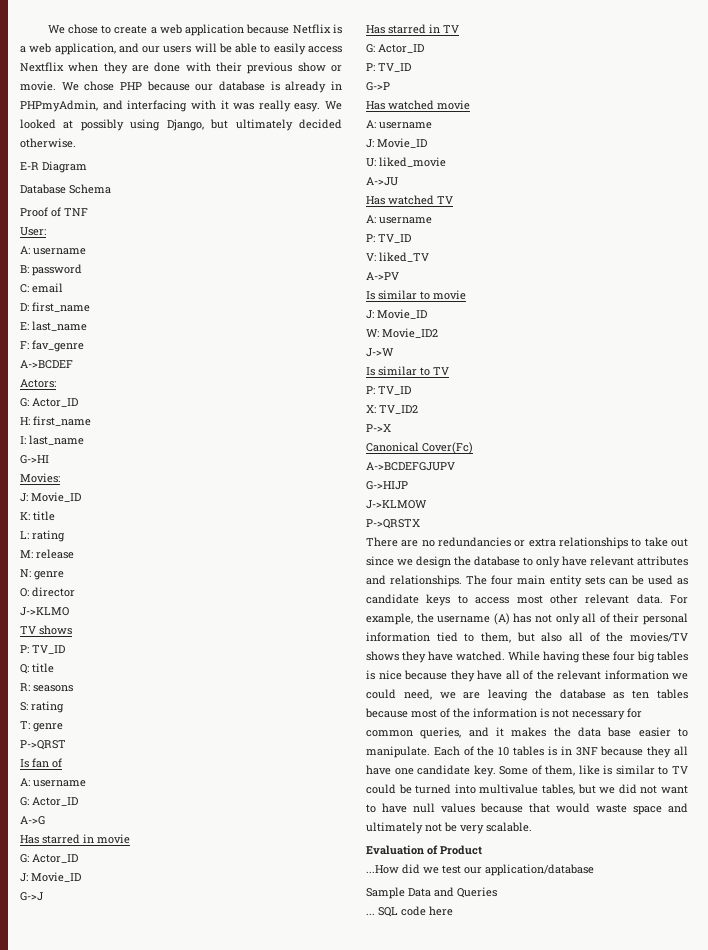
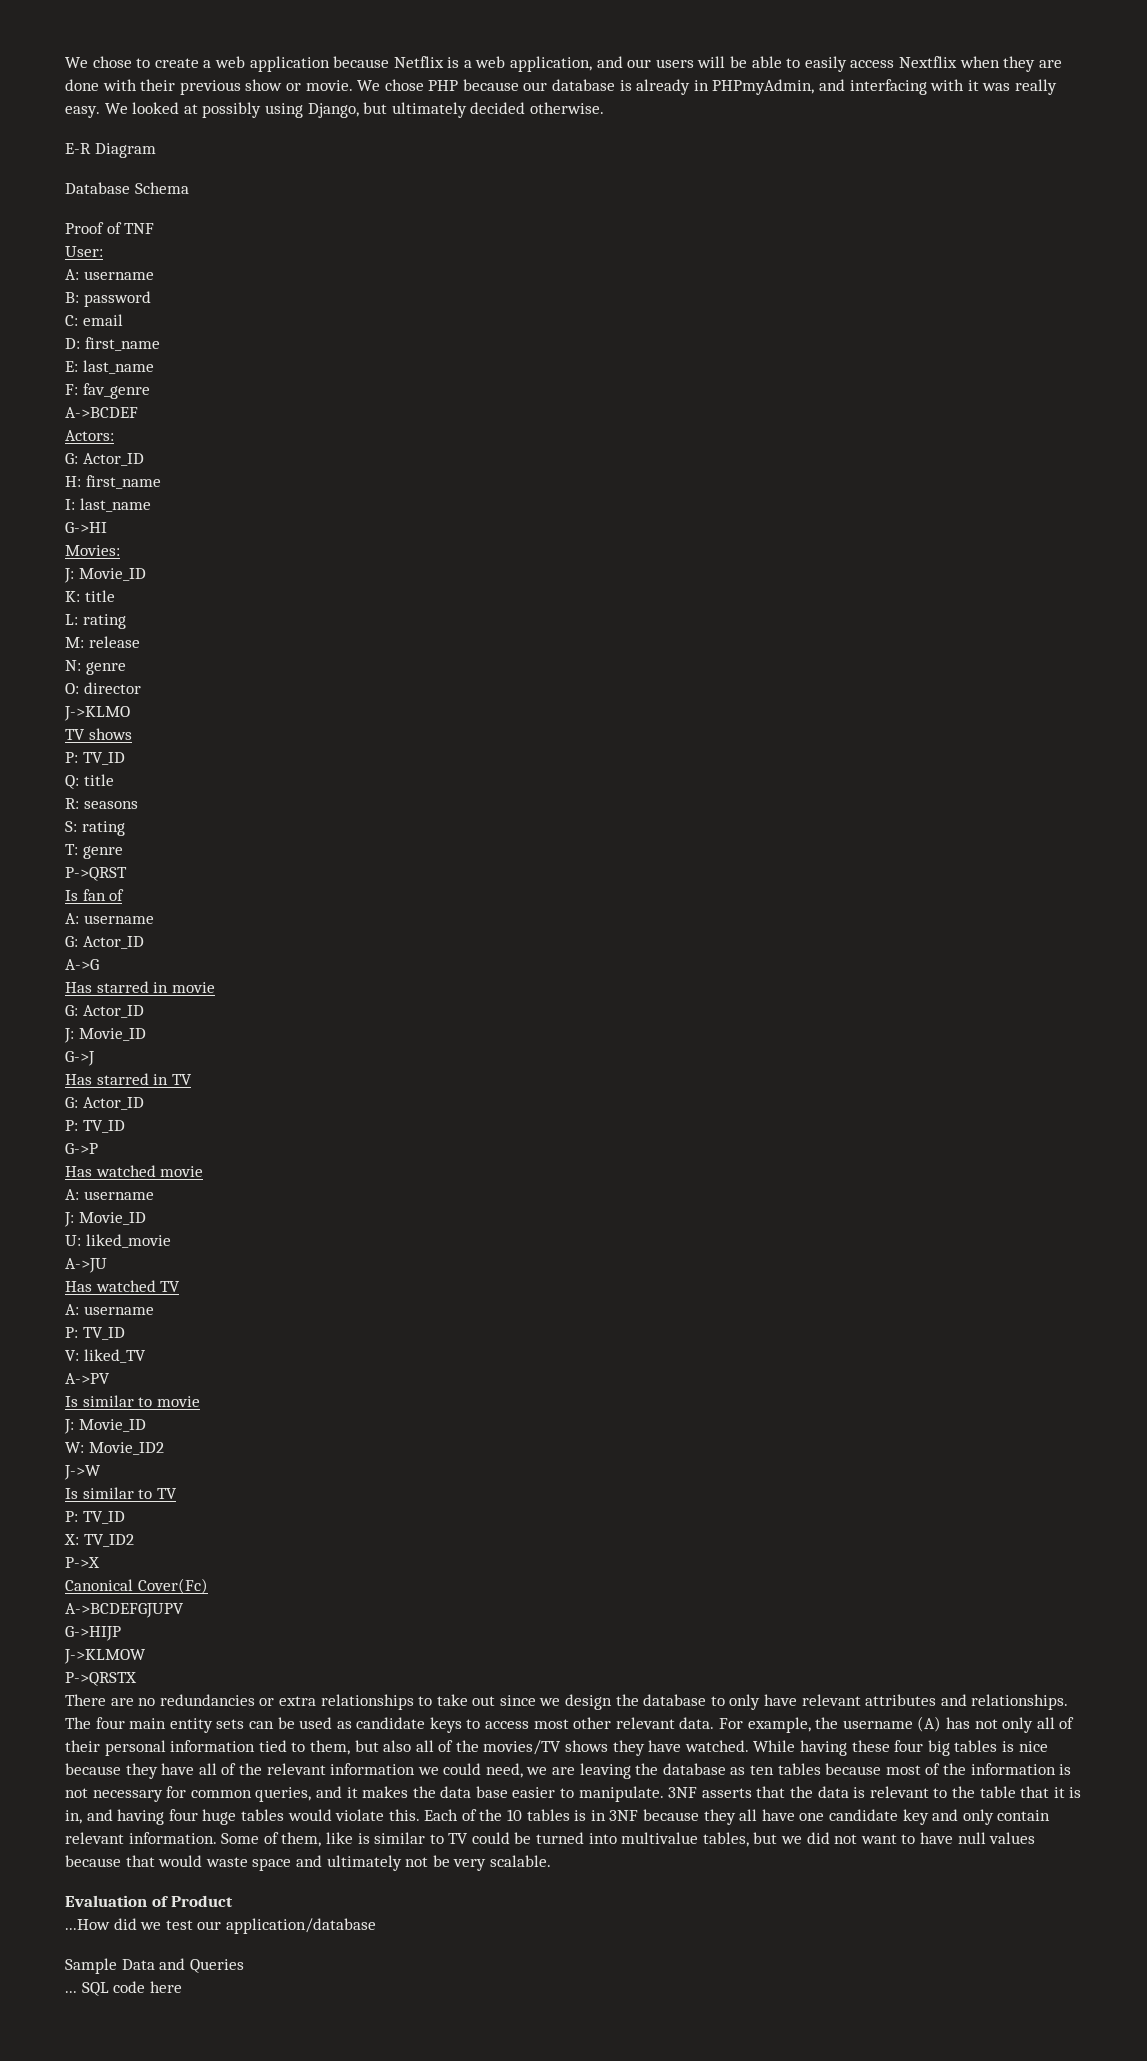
+ 3NF asserts that the data is relevant to the table that it is in, and having four huge tables would violate this.
- Each of the 10 tables is in 3NF because they all have one candidate key.
+ Each of the 10 tables is in 3NF because they all have one candidate key and only contain relevant information.

